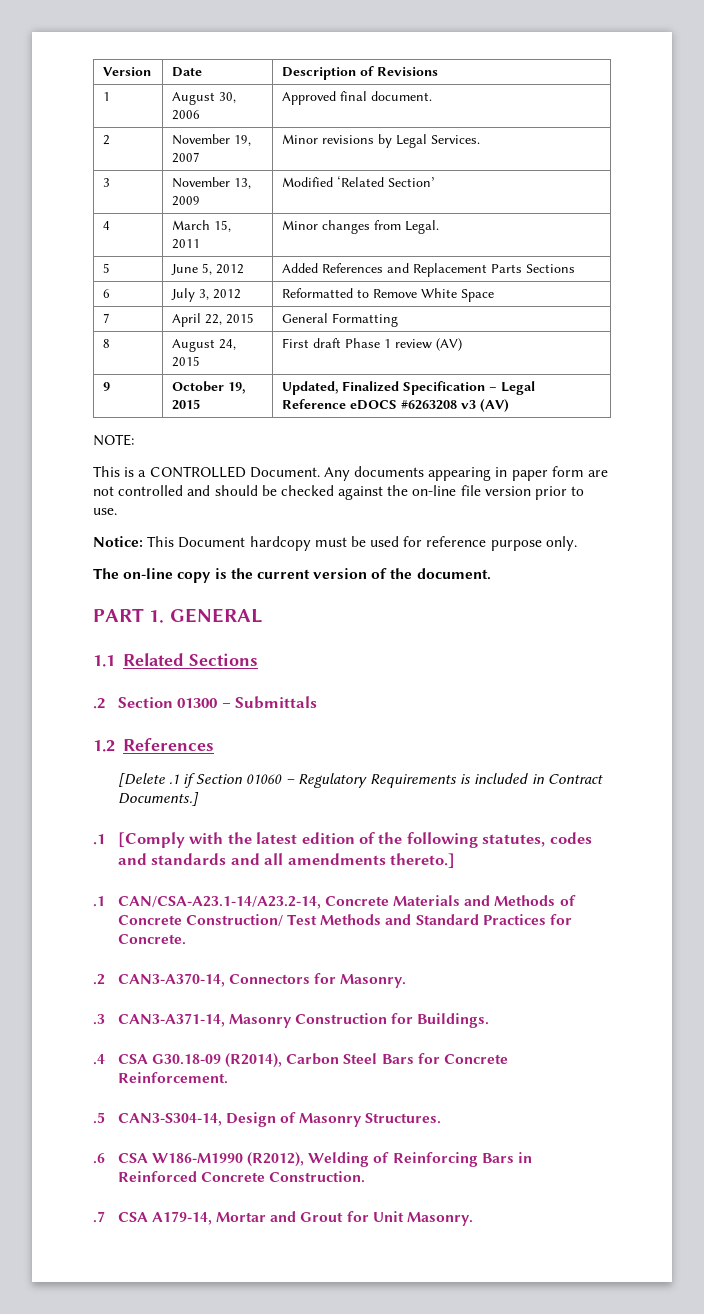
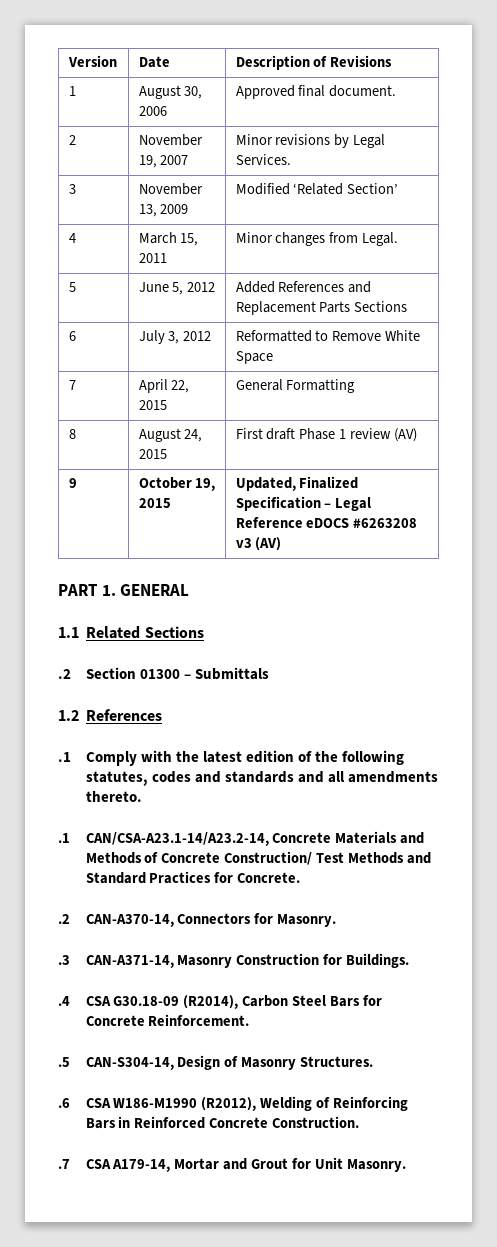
- NOTE:
- This is a CONTROLLED Document. Any documents appearing in paper form are not controlled and should be checked against the on-line file version prior to use.
- Notice: This Document hardcopy must be used for reference purpose only.
- The on-line copy is the current version of the document.
- [Delete .1 if Section 01060 – Regulatory Requirements is included in Contract Documents.]
- .1 [Comply with the latest edition of the following statutes, codes and standards and all amendments thereto.]
+ .1 Comply with the latest edition of the following statutes, codes and standards and all amendments thereto.
- .2 CAN3-A370-14, Connectors for Masonry.
+ .2 CAN-A370-14, Connectors for Masonry.
- .3 CAN3-A371-14, Masonry Construction for Buildings.
+ .3 CAN-A371-14, Masonry Construction for Buildings.
- .5 CAN3-S304-14, Design of Masonry Structures.
+ .5 CAN-S304-14, Design of Masonry Structures.

